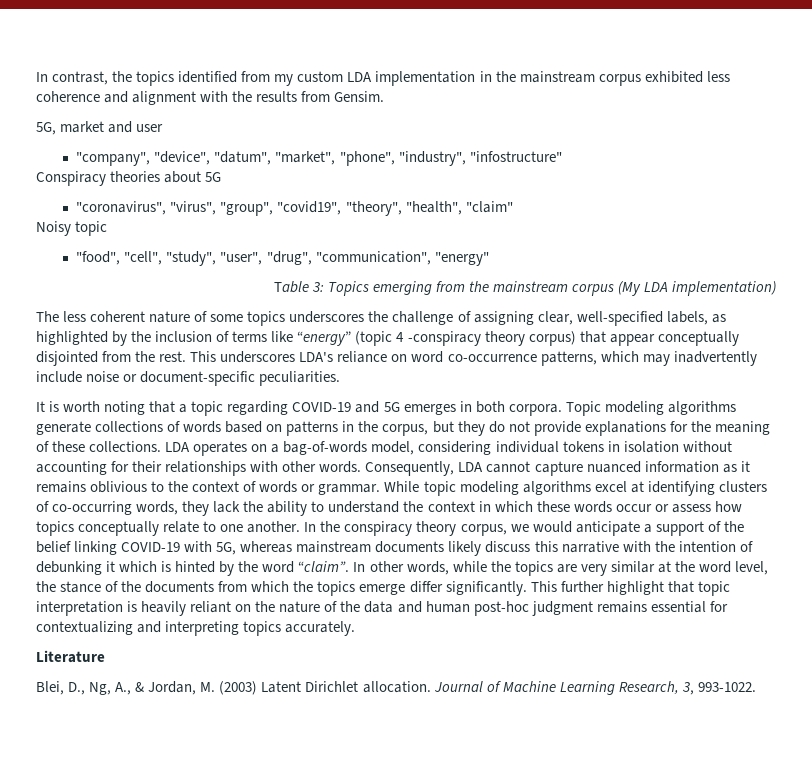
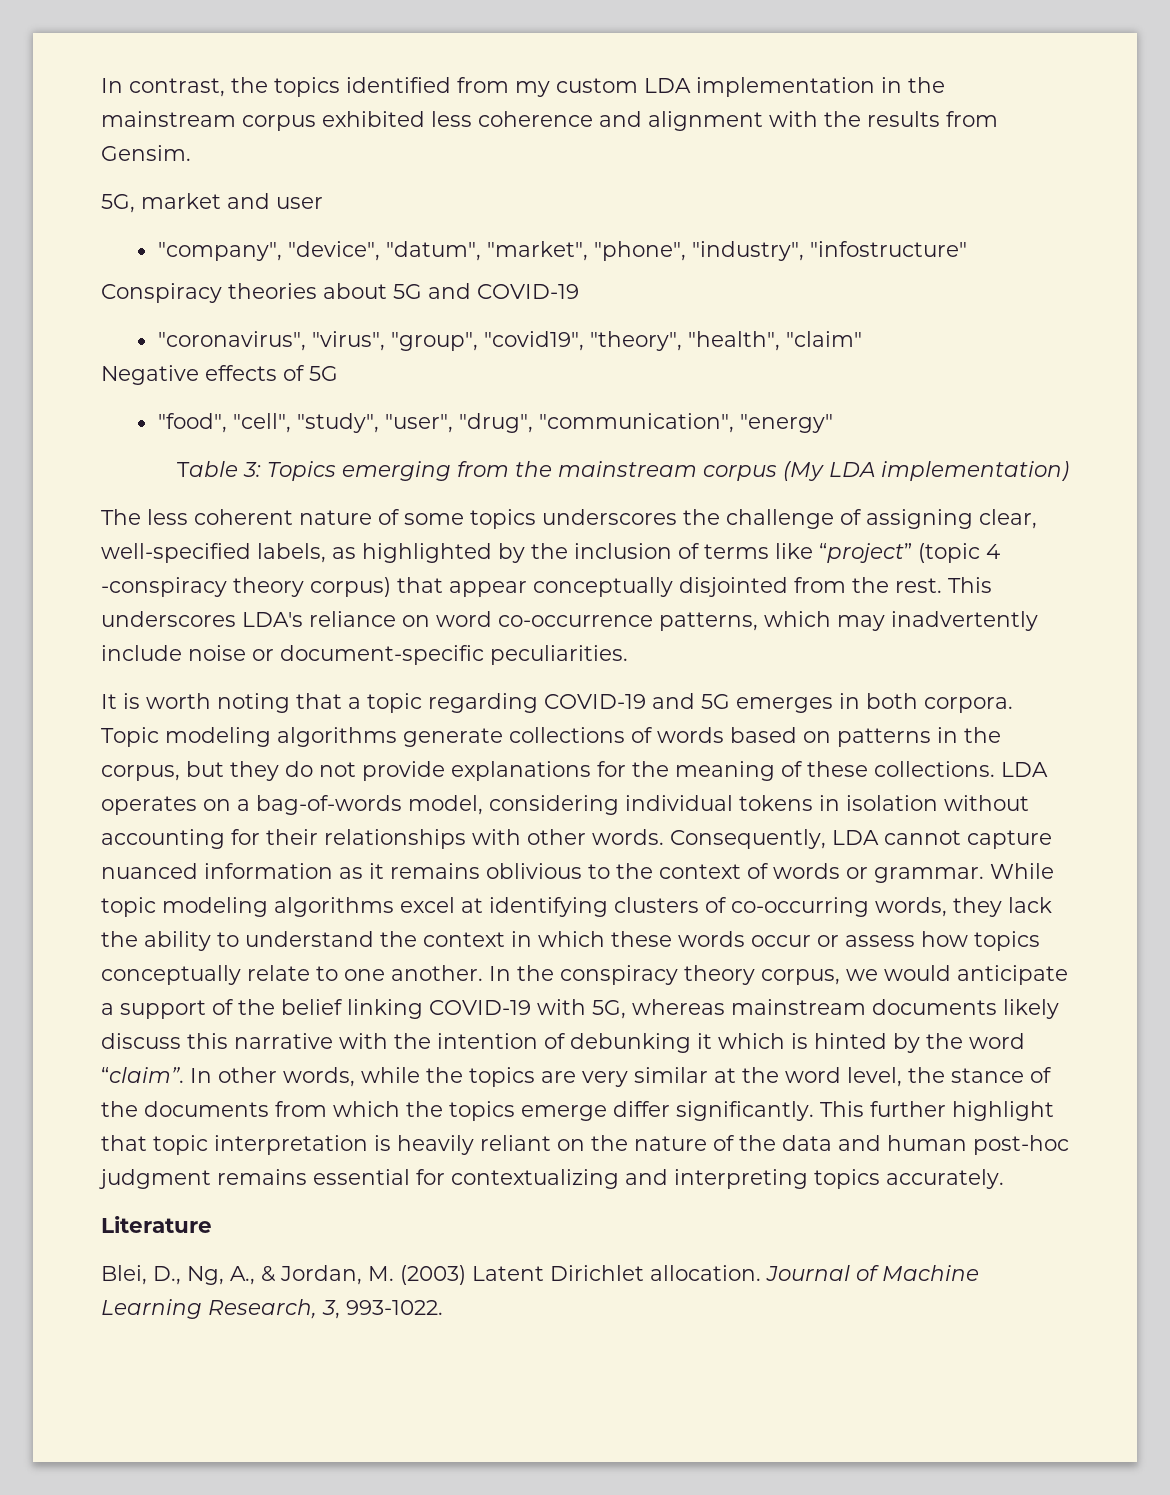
- Conspiracy theories about 5G
+ Conspiracy theories about 5G and COVID-19
- Noisy topic
+ Negative effects of 5G
- The less coherent nature of some topics underscores the challenge of assigning clear, well-specified labels, as highlighted by the inclusion of terms like “energy” (topic 4 -conspiracy theory corpus) that appear conceptually disjointed from the rest.
+ The less coherent nature of some topics underscores the challenge of assigning clear, well-specified labels, as highlighted by the inclusion of terms like “project” (topic 4 -conspiracy theory corpus) that appear conceptually disjointed from the rest.

